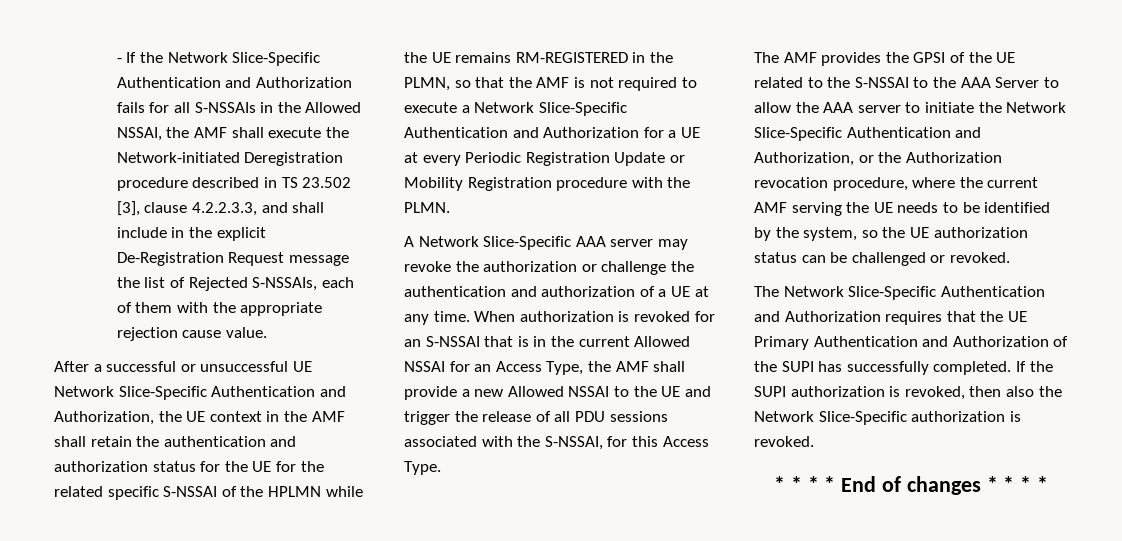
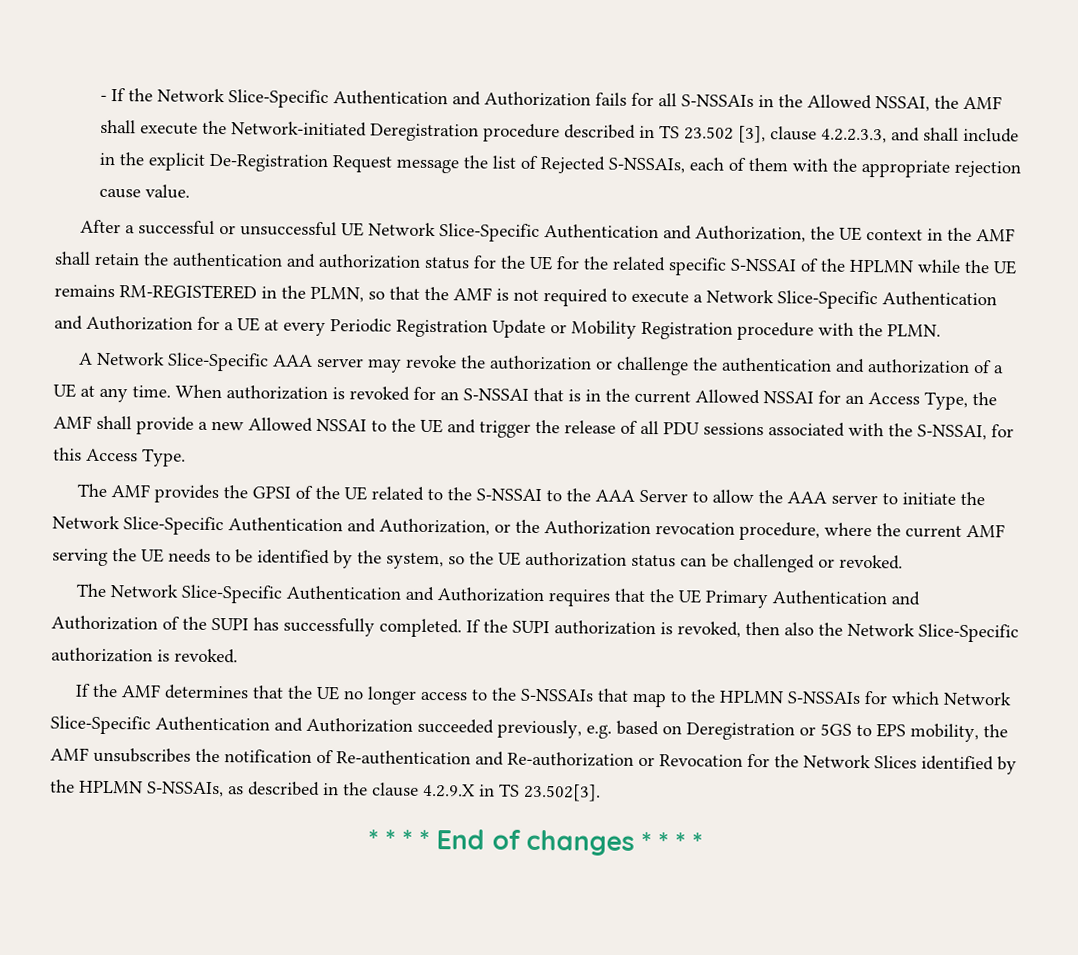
+ If the AMF determines that the UE no longer access to the S-NSSAIs that map to the HPLMN S-NSSAIs for which Network Slice-Specific Authentication and Authorization succeeded previously, e.g. based on Deregistration or 5GS to EPS mobility, the AMF unsubscribes the notification of Re-authentication and Re-authorization or Revocation for the Network Slices identified by the HPLMN S-NSSAIs, as described in the clause 4.2.9.X in TS 23.502[3].

